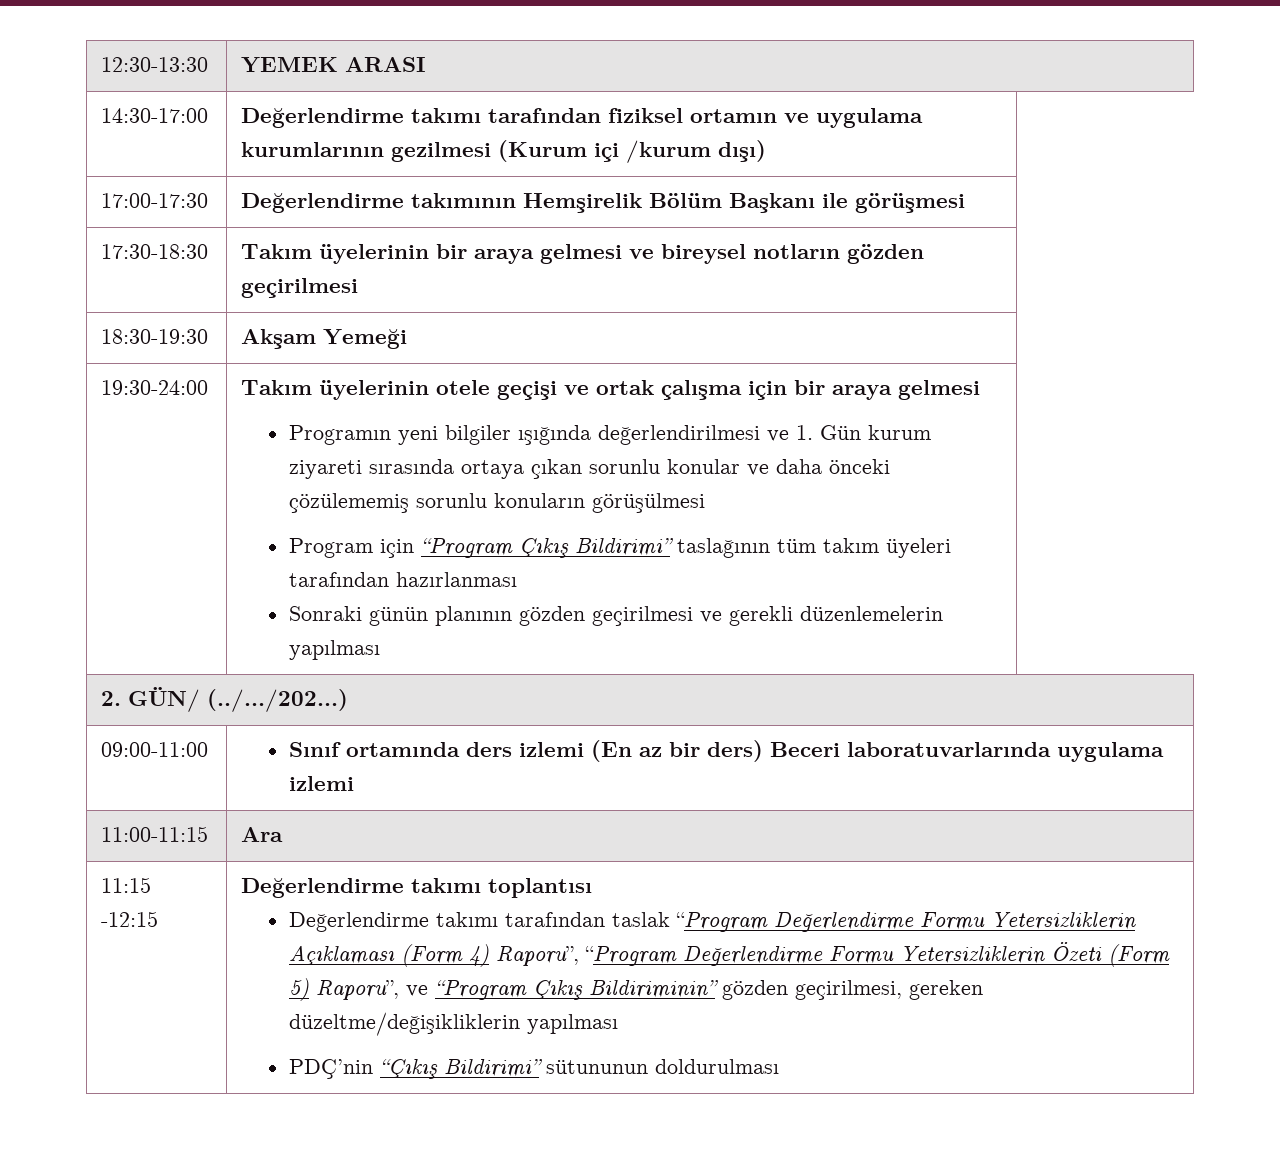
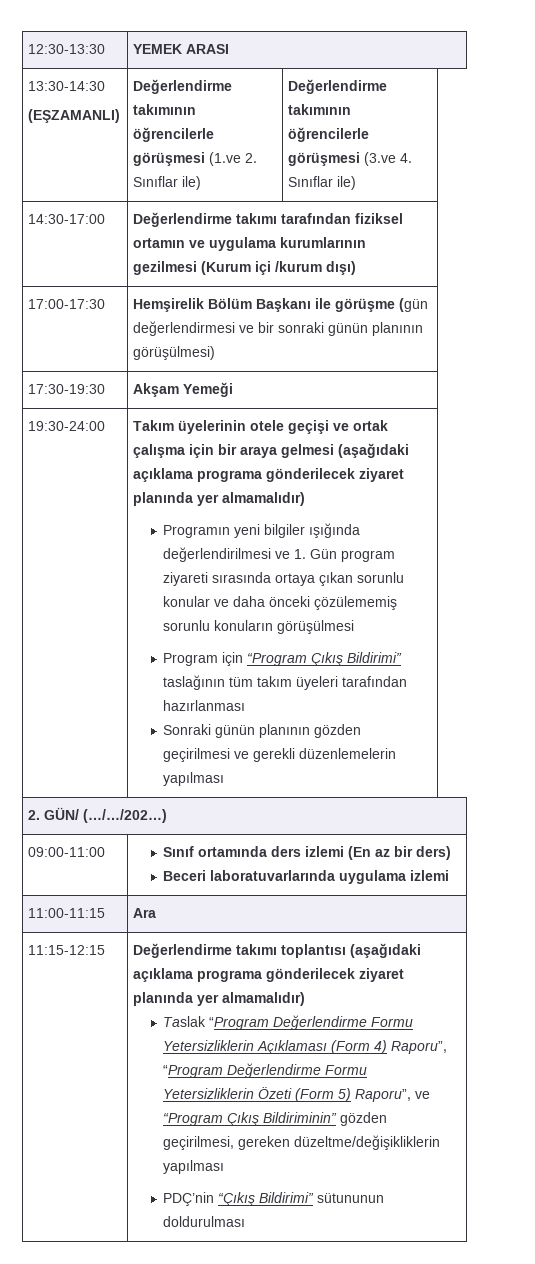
+ 13:30-14:30
+ (EŞZAMANLI) | Değerlendirme takımının öğrencilerle görüşmesi (1.ve 2. Sınıflar ile) | Değerlendirme takımının öğrencilerle görüşmesi (3.ve 4. Sınıflar ile)
- 17:00-17:30 | Değerlendirme takımının Hemşirelik Bölüm Başkanı ile görüşmesi
- 17:30-18:30 | Takım üyelerinin bir araya gelmesi ve bireysel notların gözden geçirilmesi
- 18:30-19:30 | Akşam Yemeği
+ 17:00-17:30 | Hemşirelik Bölüm Başkanı ile görüşme (gün değerlendirmesi ve bir sonraki günün planının görüşülmesi)
+ 17:30-19:30 | Akşam Yemeği
- Takım üyelerinin otele geçişi ve ortak çalışma için bir araya gelmesi
+ Takım üyelerinin otele geçişi ve ortak çalışma için bir araya gelmesi (aşağıdaki açıklama programa gönderilecek ziyaret planında yer almamalıdır)
- Programın yeni bilgiler ışığında değerlendirilmesi ve 1. Gün kurum ziyareti sırasında ortaya çıkan sorunlu konular ve daha önceki çözülememiş sorunlu konuların görüşülmesi
+ Programın yeni bilgiler ışığında değerlendirilmesi ve 1. Gün program ziyareti sırasında ortaya çıkan sorunlu konular ve daha önceki çözülememiş sorunlu konuların görüşülmesi
- 2. GÜN/ (../…/202…)
+ 2. GÜN/ (…/…/202…)
- 09:00-11:00 | Sınıf ortamında ders izlemi (En az bir ders) Beceri laboratuvarlarında uygulama izlemi
+ 09:00-11:00 | Sınıf ortamında ders izlemi (En az bir ders)
+ Beceri laboratuvarlarında uygulama izlemi
- 11:15 -12:15
+ 11:15-12:15
- Değerlendirme takımı toplantısı
- Değerlendirme takımı tarafından taslak “Program Değerlendirme Formu Yetersizliklerin Açıklaması (Form 4) Raporu”, “Program Değerlendirme Formu Yetersizliklerin Özeti (Form 5) Raporu”, ve “Program Çıkış Bildiriminin” gözden geçirilmesi, gereken düzeltme/değişikliklerin yapılması
+ Değerlendirme takımı toplantısı (aşağıdaki açıklama programa gönderilecek ziyaret planında yer almamalıdır)
+ Taslak “Program Değerlendirme Formu Yetersizliklerin Açıklaması (Form 4) Raporu”, “Program Değerlendirme Formu Yetersizliklerin Özeti (Form 5) Raporu”, ve “Program Çıkış Bildiriminin” gözden geçirilmesi, gereken düzeltme/değişikliklerin yapılması

